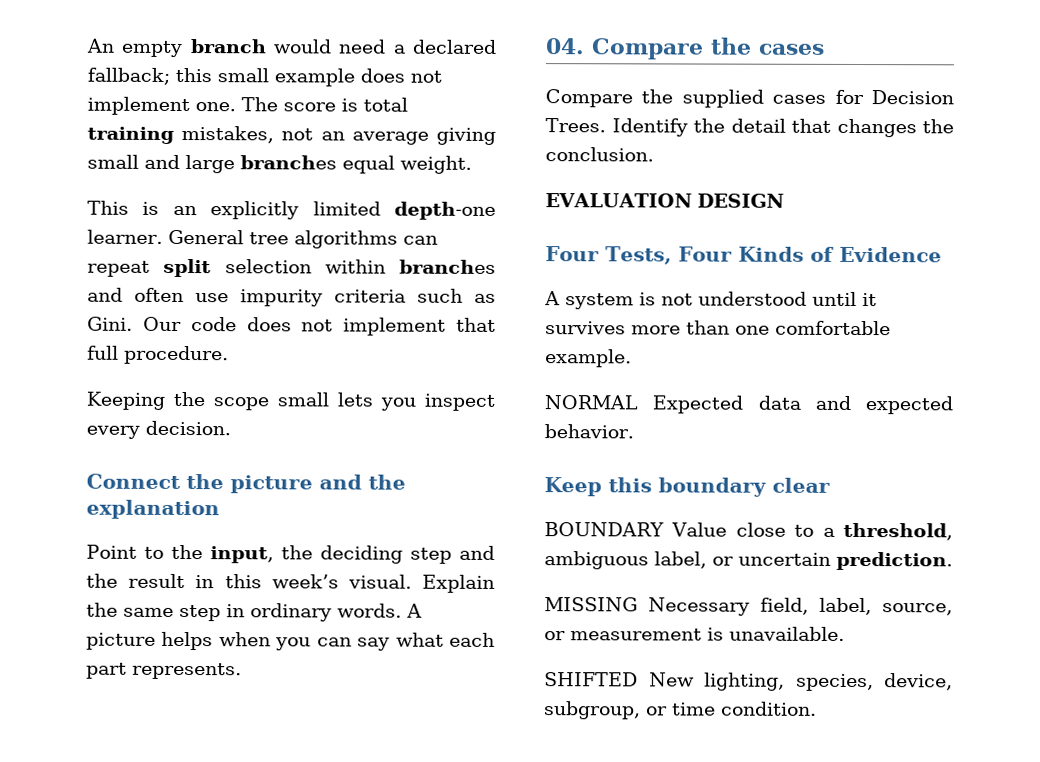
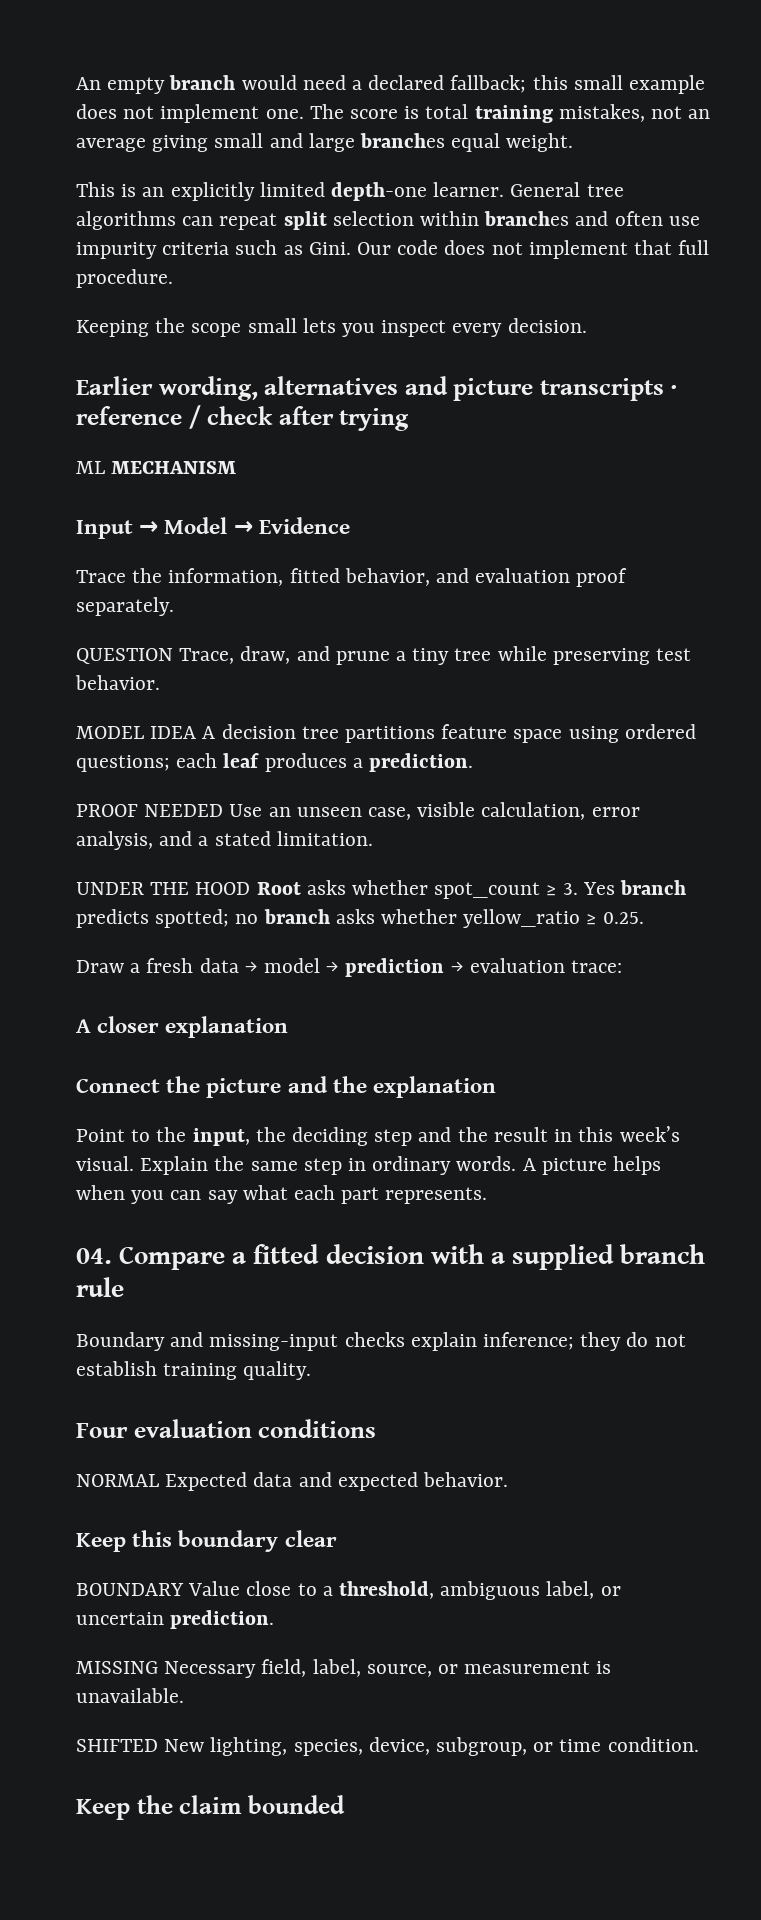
+ Earlier wording, alternatives and picture transcripts · reference / check after trying
+ ML MECHANISM
+ Input → Model → Evidence
+ Trace the information, fitted behavior, and evaluation proof separately.
+ QUESTION Trace, draw, and prune a tiny tree while preserving test behavior.
+ MODEL IDEA A decision tree partitions feature space using ordered questions; each leaf produces a prediction.
+ PROOF NEEDED Use an unseen case, visible calculation, error analysis, and a stated limitation.
+ UNDER THE HOOD Root asks whether spot_count ≥ 3. Yes branch predicts spotted; no branch asks whether yellow_ratio ≥ 0.25.
+ Draw a fresh data → model → prediction → evaluation trace:
+ A closer explanation
- 04. Compare the cases
- Compare the supplied cases for Decision Trees. Identify the detail that changes the conclusion.
- EVALUATION DESIGN
- Four Tests, Four Kinds of Evidence
- A system is not understood until it survives more than one comfortable example.
+ 04. Compare a fitted decision with a supplied branch rule
+ Boundary and missing-input checks explain inference; they do not establish training quality.
+ Four evaluation conditions
+ Keep the claim bounded

